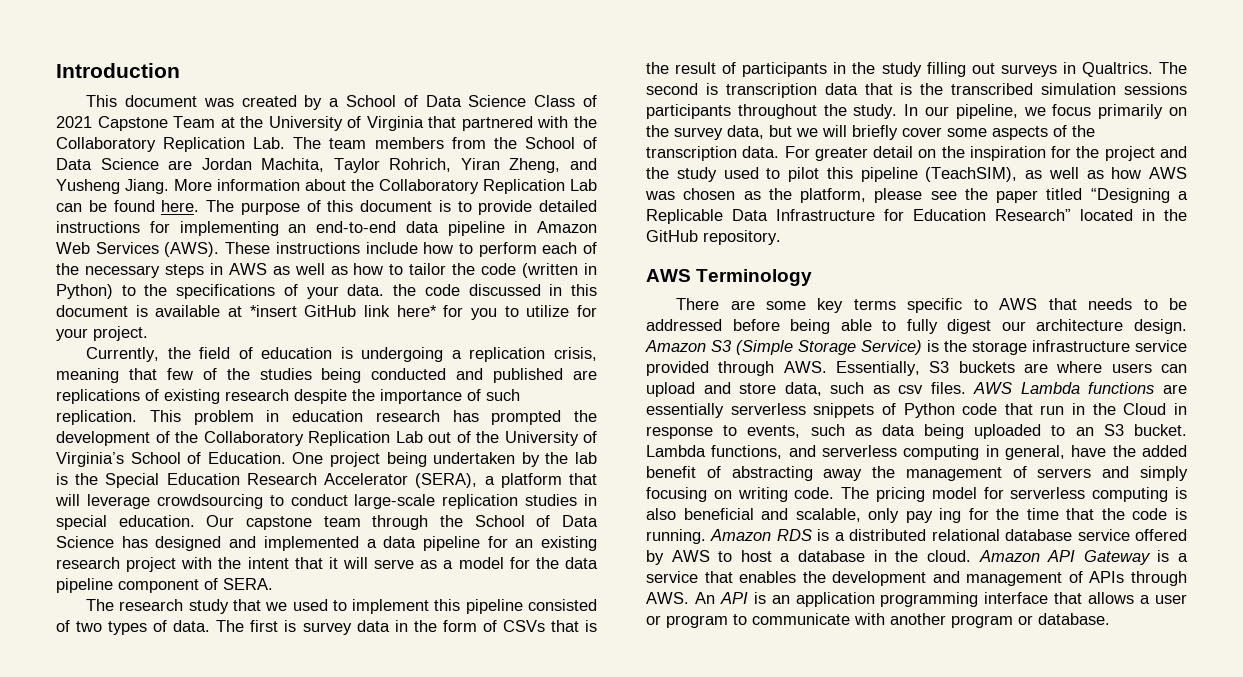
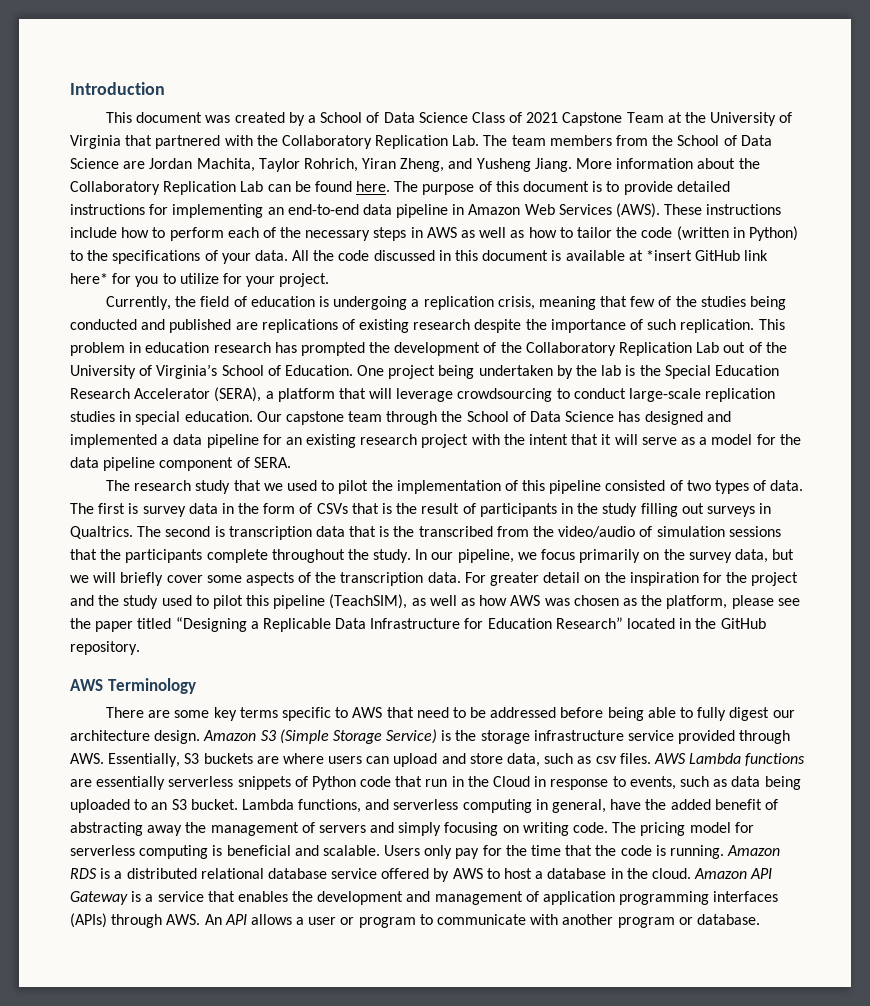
- These instructions include how to perform each of the necessary steps in AWS as well as how to tailor the code (written in Python) to the specifications of your data. the code discussed in this document is available at *insert GitHub link here* for you to utilize for your project.
+ These instructions include how to perform each of the necessary steps in AWS as well as how to tailor the code (written in Python) to the specifications of your data. All the code discussed in this document is available at *insert GitHub link here* for you to utilize for your project.
- The research study that we used to implement this pipeline consisted of two types of data.
+ The research study that we used to pilot the implementation of this pipeline consisted of two types of data.
- The second is transcription data that is the transcribed simulation sessions participants throughout the study.
+ The second is transcription data that is the transcribed from the video/audio of simulation sessions that the participants complete throughout the study.
- There are some key terms specific to AWS that needs to be addressed before being able to fully digest our architecture design.
+ There are some key terms specific to AWS that need to be addressed before being able to fully digest our architecture design.
- The pricing model for serverless computing is also beneficial and scalable, only pay ing for the time that the code is running.
+ The pricing model for serverless computing is beneficial and scalable. Users only pay for the time that the code is running.
- Amazon API Gateway is a service that enables the development and management of APIs through AWS. An API is an application programming interface that allows a user or program to communicate with another program or database.
+ Amazon API Gateway is a service that enables the development and management of application programming interfaces (APIs) through AWS. An API allows a user or program to communicate with another program or database.

